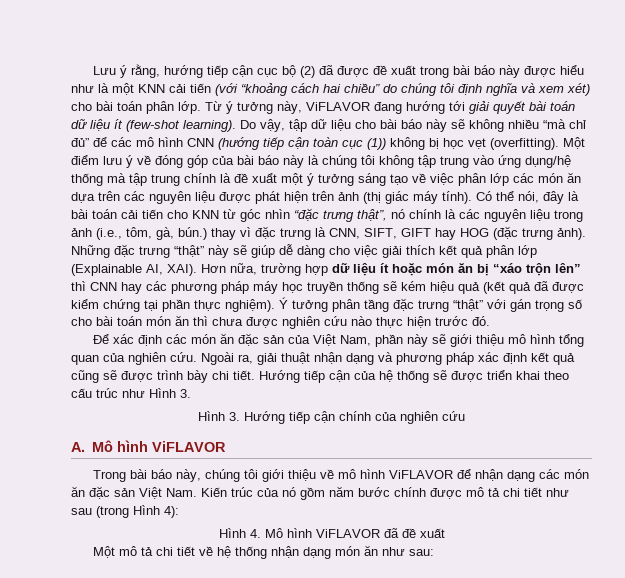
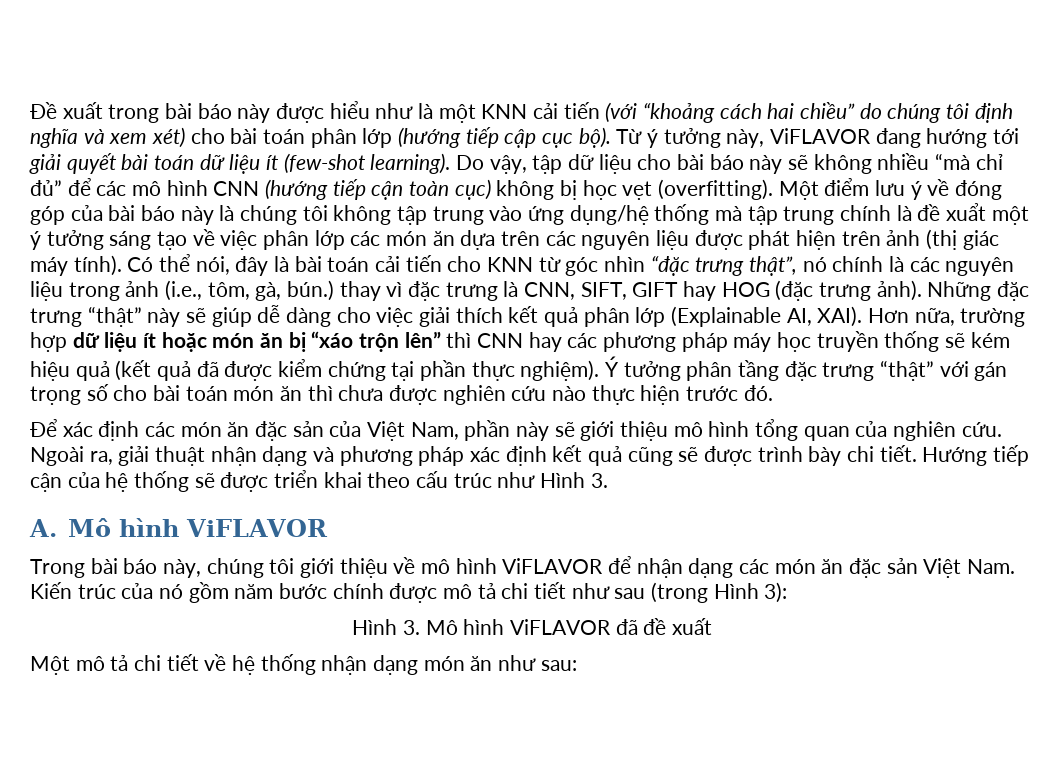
- Lưu ý rằng, hướng tiếp cận cục bộ (2) đã được đề xuất trong bài báo này được hiểu như là một KNN cải tiến (với “khoảng cách hai chiều” do chúng tôi định nghĩa và xem xét) cho bài toán phân lớp.
+ Đề xuất trong bài báo này được hiểu như là một KNN cải tiến (với “khoảng cách hai chiều” do chúng tôi định nghĩa và xem xét) cho bài toán phân lớp (hướng tiếp cập cục bộ).
- Do vậy, tập dữ liệu cho bài báo này sẽ không nhiều “mà chỉ đủ” để các mô hình CNN (hướng tiếp cận toàn cục (1)) không bị học vẹt (overfitting).
+ Do vậy, tập dữ liệu cho bài báo này sẽ không nhiều “mà chỉ đủ” để các mô hình CNN (hướng tiếp cận toàn cục) không bị học vẹt (overfitting).
- Hình 3. Hướng tiếp cận chính của nghiên cứu
- Trong bài báo này, chúng tôi giới thiệu về mô hình ViFLAVOR để nhận dạng các món ăn đặc sản Việt Nam. Kiến trúc của nó gồm năm bước chính được mô tả chi tiết như sau (trong Hình 4):
- Hình 4. Mô hình ViFLAVOR đã đề xuất
+ Trong bài báo này, chúng tôi giới thiệu về mô hình ViFLAVOR để nhận dạng các món ăn đặc sản Việt Nam. Kiến trúc của nó gồm năm bước chính được mô tả chi tiết như sau (trong Hình 3):
+ Hình 3. Mô hình ViFLAVOR đã đề xuất

